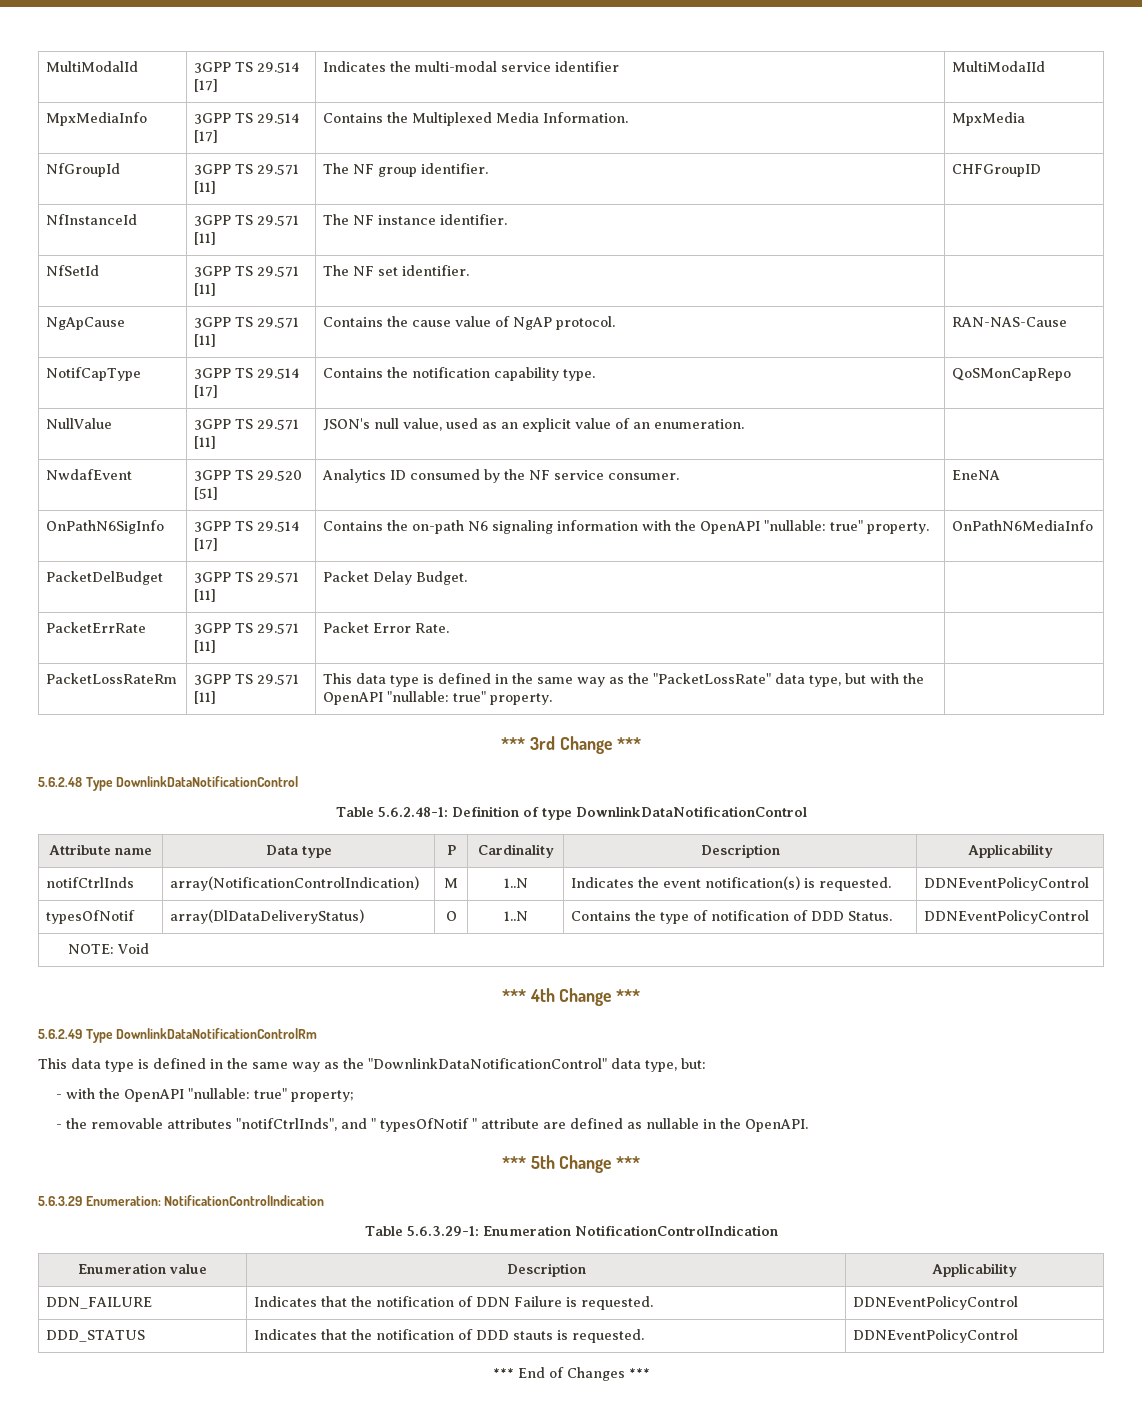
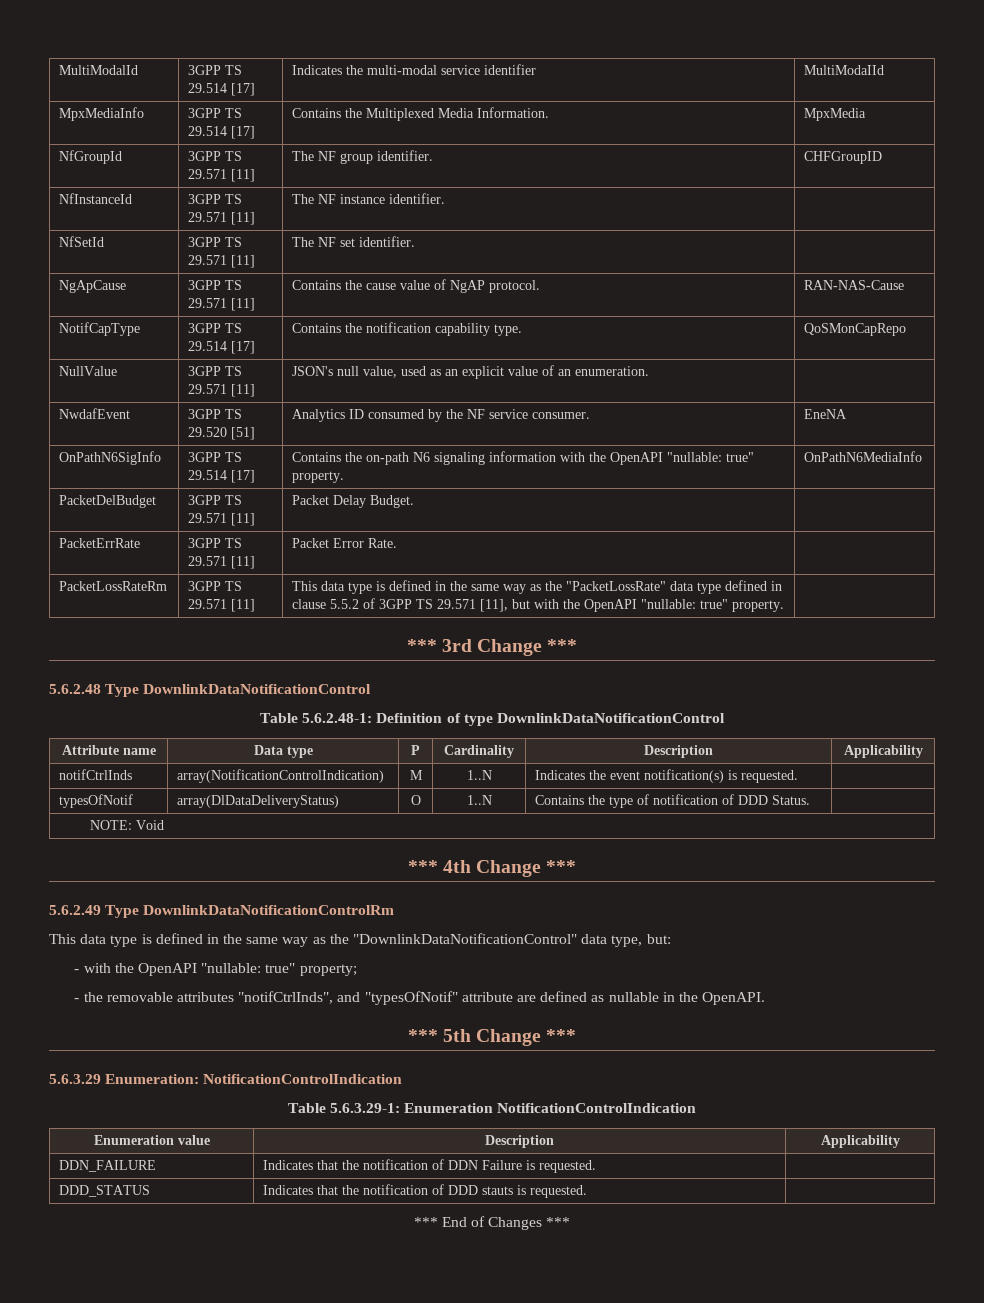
- PacketLossRateRm | 3GPP TS 29.571 [11] | This data type is defined in the same way as the "PacketLossRate" data type, but with the OpenAPI "nullable: true" property. |
+ PacketLossRateRm | 3GPP TS 29.571 [11] | This data type is defined in the same way as the "PacketLossRate" data type defined in clause 5.5.2 of 3GPP TS 29.571 [11], but with the OpenAPI "nullable: true" property. |
- notifCtrlInds | array(NotificationControlIndication) | M | 1..N | Indicates the event notification(s) is requested. | DDNEventPolicyControl
+ notifCtrlInds | array(NotificationControlIndication) | M | 1..N | Indicates the event notification(s) is requested. |
- typesOfNotif | array(DlDataDeliveryStatus) | O | 1..N | Contains the type of notification of DDD Status. | DDNEventPolicyControl
+ typesOfNotif | array(DlDataDeliveryStatus) | O | 1..N | Contains the type of notification of DDD Status. |
- - the removable attributes "notifCtrlInds", and " typesOfNotif " attribute are defined as nullable in the OpenAPI.
+ - the removable attributes "notifCtrlInds", and "typesOfNotif" attribute are defined as nullable in the OpenAPI.
- DDN_FAILURE | Indicates that the notification of DDN Failure is requested. | DDNEventPolicyControl
+ DDN_FAILURE | Indicates that the notification of DDN Failure is requested. |
- DDD_STATUS | Indicates that the notification of DDD stauts is requested. | DDNEventPolicyControl
+ DDD_STATUS | Indicates that the notification of DDD stauts is requested. |

